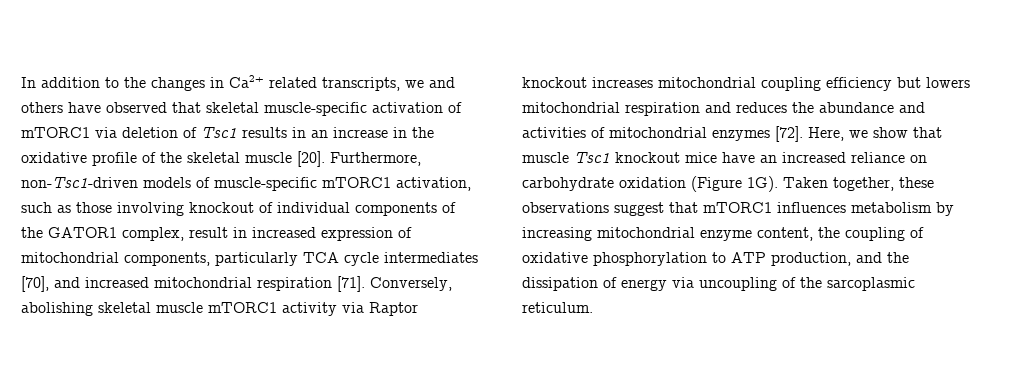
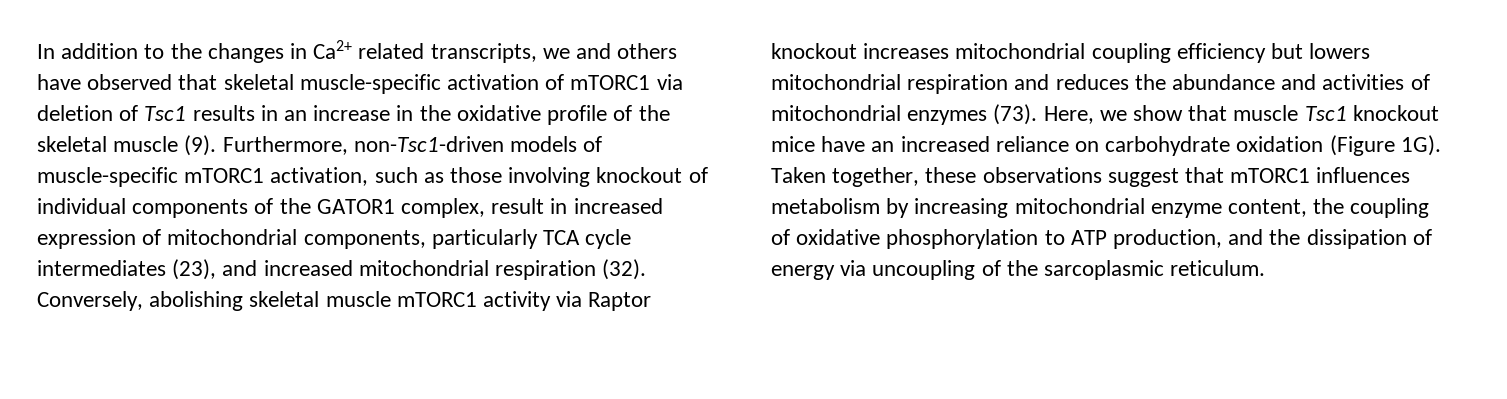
- In addition to the changes in Ca2+ related transcripts, we and others have observed that skeletal muscle-specific activation of mTORC1 via deletion of Tsc1 results in an increase in the oxidative profile of the skeletal muscle [20].
+ In addition to the changes in Ca2+ related transcripts, we and others have observed that skeletal muscle-specific activation of mTORC1 via deletion of Tsc1 results in an increase in the oxidative profile of the skeletal muscle (9).
- Furthermore, non-Tsc1-driven models of muscle-specific mTORC1 activation, such as those involving knockout of individual components of the GATOR1 complex, result in increased expression of mitochondrial components, particularly TCA cycle intermediates [70], and increased mitochondrial respiration [71].
+ Furthermore, non-Tsc1-driven models of muscle-specific mTORC1 activation, such as those involving knockout of individual components of the GATOR1 complex, result in increased expression of mitochondrial components, particularly TCA cycle intermediates (23), and increased mitochondrial respiration (32).
- Conversely, abolishing skeletal muscle mTORC1 activity via Raptor knockout increases mitochondrial coupling efficiency but lowers mitochondrial respiration and reduces the abundance and activities of mitochondrial enzymes [72].
+ Conversely, abolishing skeletal muscle mTORC1 activity via Raptor knockout increases mitochondrial coupling efficiency but lowers mitochondrial respiration and reduces the abundance and activities of mitochondrial enzymes (73).

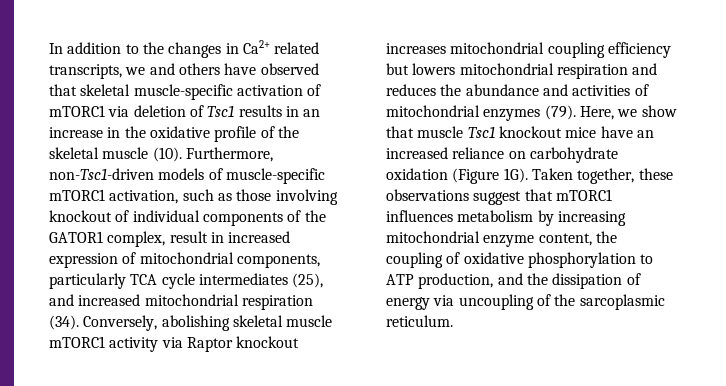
- In addition to the changes in Ca2+ related transcripts, we and others have observed that skeletal muscle-specific activation of mTORC1 via deletion of Tsc1 results in an increase in the oxidative profile of the skeletal muscle (9).
+ In addition to the changes in Ca2+ related transcripts, we and others have observed that skeletal muscle-specific activation of mTORC1 via deletion of Tsc1 results in an increase in the oxidative profile of the skeletal muscle (10).
- Furthermore, non-Tsc1-driven models of muscle-specific mTORC1 activation, such as those involving knockout of individual components of the GATOR1 complex, result in increased expression of mitochondrial components, particularly TCA cycle intermediates (23), and increased mitochondrial respiration (32).
+ Furthermore, non-Tsc1-driven models of muscle-specific mTORC1 activation, such as those involving knockout of individual components of the GATOR1 complex, result in increased expression of mitochondrial components, particularly TCA cycle intermediates (25), and increased mitochondrial respiration (34).
- Conversely, abolishing skeletal muscle mTORC1 activity via Raptor knockout increases mitochondrial coupling efficiency but lowers mitochondrial respiration and reduces the abundance and activities of mitochondrial enzymes (73).
+ Conversely, abolishing skeletal muscle mTORC1 activity via Raptor knockout increases mitochondrial coupling efficiency but lowers mitochondrial respiration and reduces the abundance and activities of mitochondrial enzymes (79).

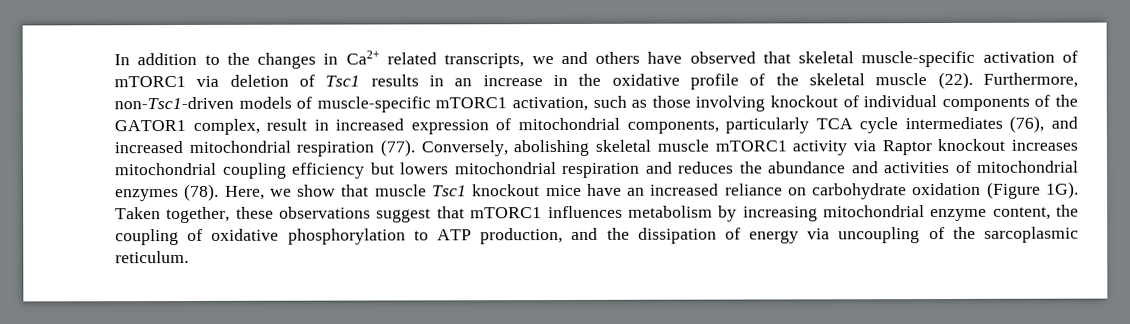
- In addition to the changes in Ca2+ related transcripts, we and others have observed that skeletal muscle-specific activation of mTORC1 via deletion of Tsc1 results in an increase in the oxidative profile of the skeletal muscle (10).
+ In addition to the changes in Ca2+ related transcripts, we and others have observed that skeletal muscle-specific activation of mTORC1 via deletion of Tsc1 results in an increase in the oxidative profile of the skeletal muscle (22).
- Furthermore, non-Tsc1-driven models of muscle-specific mTORC1 activation, such as those involving knockout of individual components of the GATOR1 complex, result in increased expression of mitochondrial components, particularly TCA cycle intermediates (25), and increased mitochondrial respiration (34).
+ Furthermore, non-Tsc1-driven models of muscle-specific mTORC1 activation, such as those involving knockout of individual components of the GATOR1 complex, result in increased expression of mitochondrial components, particularly TCA cycle intermediates (76), and increased mitochondrial respiration (77).
- Conversely, abolishing skeletal muscle mTORC1 activity via Raptor knockout increases mitochondrial coupling efficiency but lowers mitochondrial respiration and reduces the abundance and activities of mitochondrial enzymes (79).
+ Conversely, abolishing skeletal muscle mTORC1 activity via Raptor knockout increases mitochondrial coupling efficiency but lowers mitochondrial respiration and reduces the abundance and activities of mitochondrial enzymes (78).

